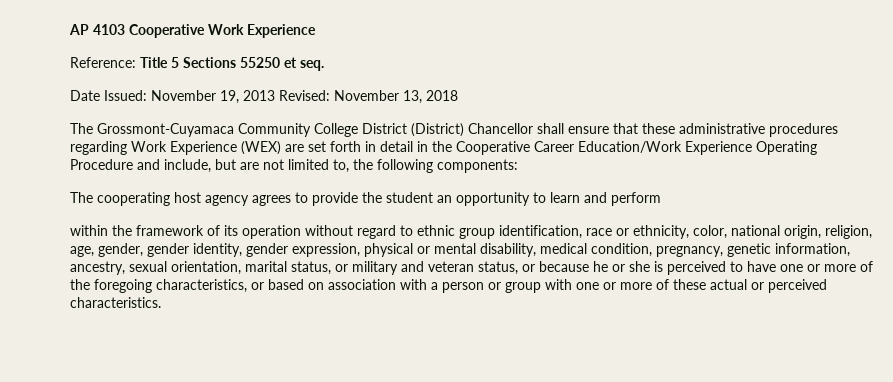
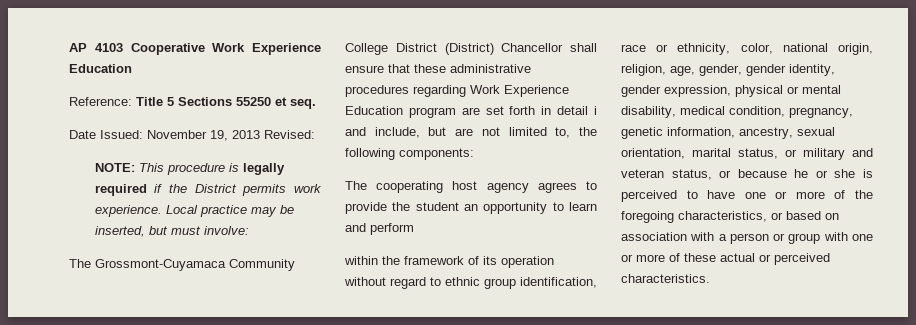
- AP 4103 Cooperative Work Experience
+ AP 4103 Cooperative Work Experience Education
- Date Issued: November 19, 2013 Revised: November 13, 2018
+ Date Issued: November 19, 2013 Revised:
+ NOTE: This procedure is legally required if the District permits work experience. Local practice may be inserted, but must involve:
- The Grossmont-Cuyamaca Community College District (District) Chancellor shall ensure that these administrative procedures regarding Work Experience (WEX) are set forth in detail in the Cooperative Career Education/Work Experience Operating Procedure and include, but are not limited to, the following components:
+ The Grossmont-Cuyamaca Community College District (District) Chancellor shall ensure that these administrative procedures regarding Work Experience Education program are set forth in detail i and include, but are not limited to, the following components:

